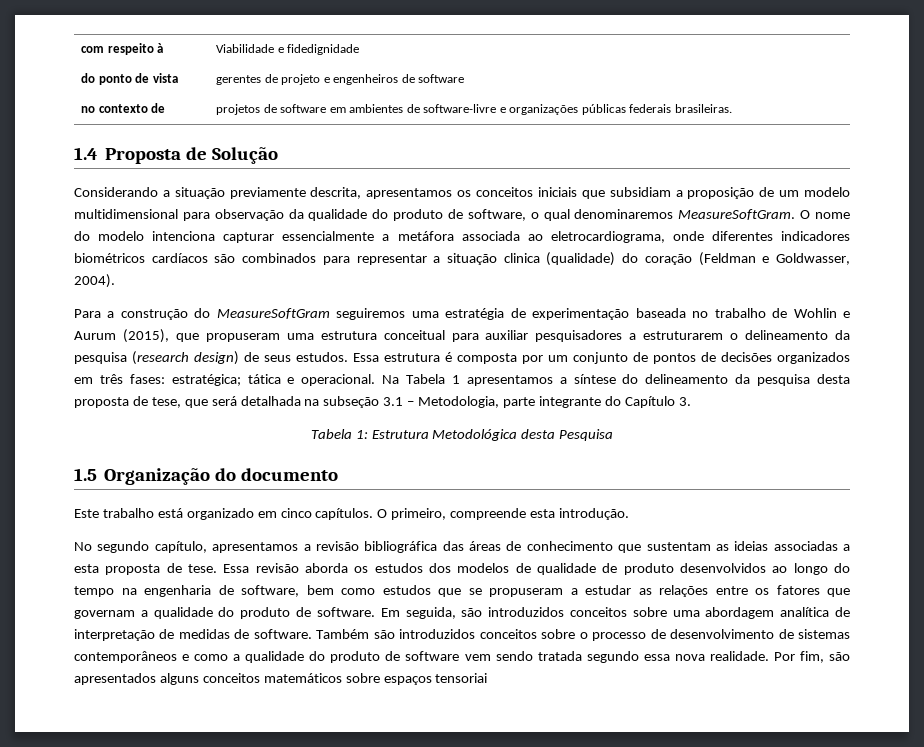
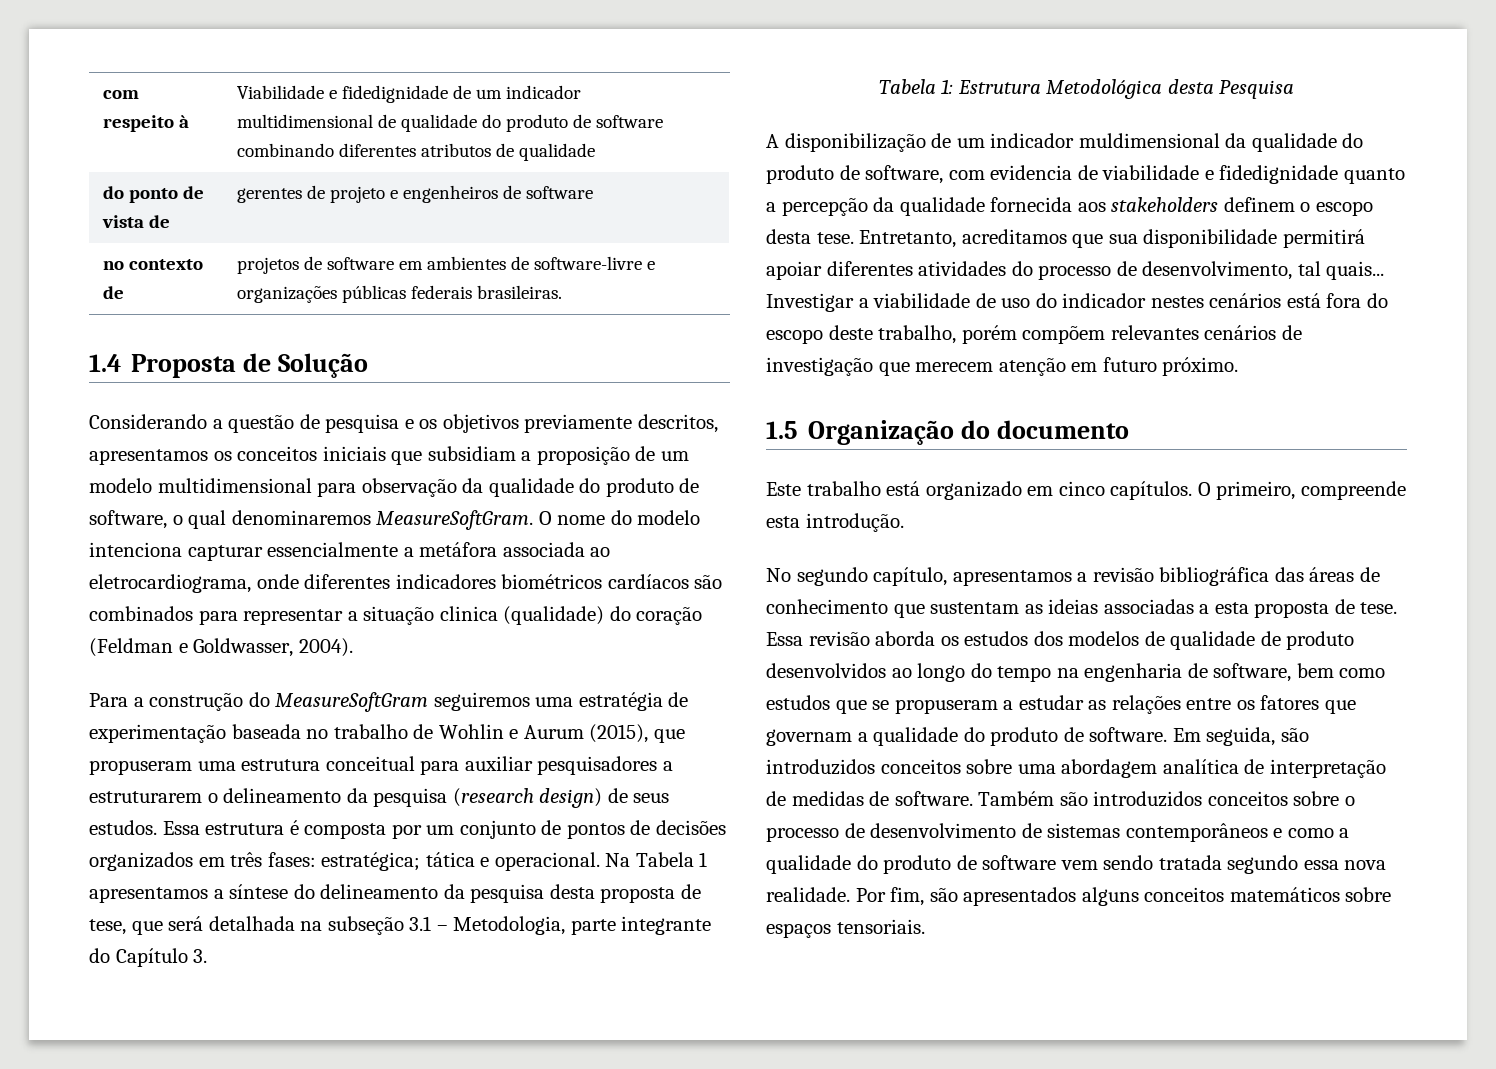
- com respeito à | Viabilidade e fidedignidade
+ com respeito à | Viabilidade e fidedignidade de um indicador multidimensional de qualidade do produto de software combinando diferentes atributos de qualidade
- do ponto de vista | gerentes de projeto e engenheiros de software
+ do ponto de vista de | gerentes de projeto e engenheiros de software
- Considerando a situação previamente descrita, apresentamos os conceitos iniciais que subsidiam a proposição de um modelo multidimensional para observação da qualidade do produto de software, o qual denominaremos MeasureSoftGram.
+ Considerando a questão de pesquisa e os objetivos previamente descritos, apresentamos os conceitos iniciais que subsidiam a proposição de um modelo multidimensional para observação da qualidade do produto de software, o qual denominaremos MeasureSoftGram.
+ A disponibilização de um indicador muldimensional da qualidade do produto de software, com evidencia de viabilidade e fidedignidade quanto a percepção da qualidade fornecida aos stakeholders definem o escopo desta tese. Entretanto, acreditamos que sua disponibilidade permitirá apoiar diferentes atividades do processo de desenvolvimento, tal quais... Investigar a viabilidade de uso do indicador nestes cenários está fora do escopo deste trabalho, porém compõem relevantes cenários de investigação que merecem atenção em futuro próximo.
- Por fim, são apresentados alguns conceitos matemáticos sobre espaços tensoriai
+ Por fim, são apresentados alguns conceitos matemáticos sobre espaços tensoriais.

